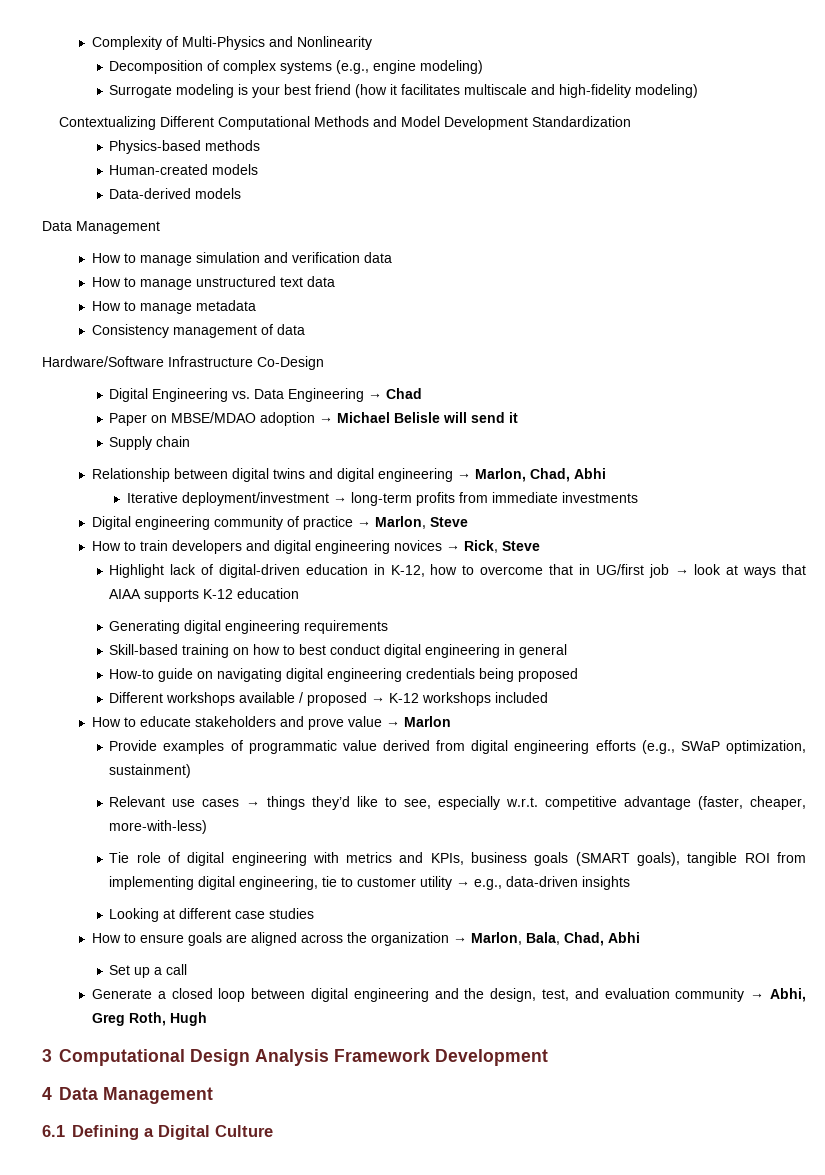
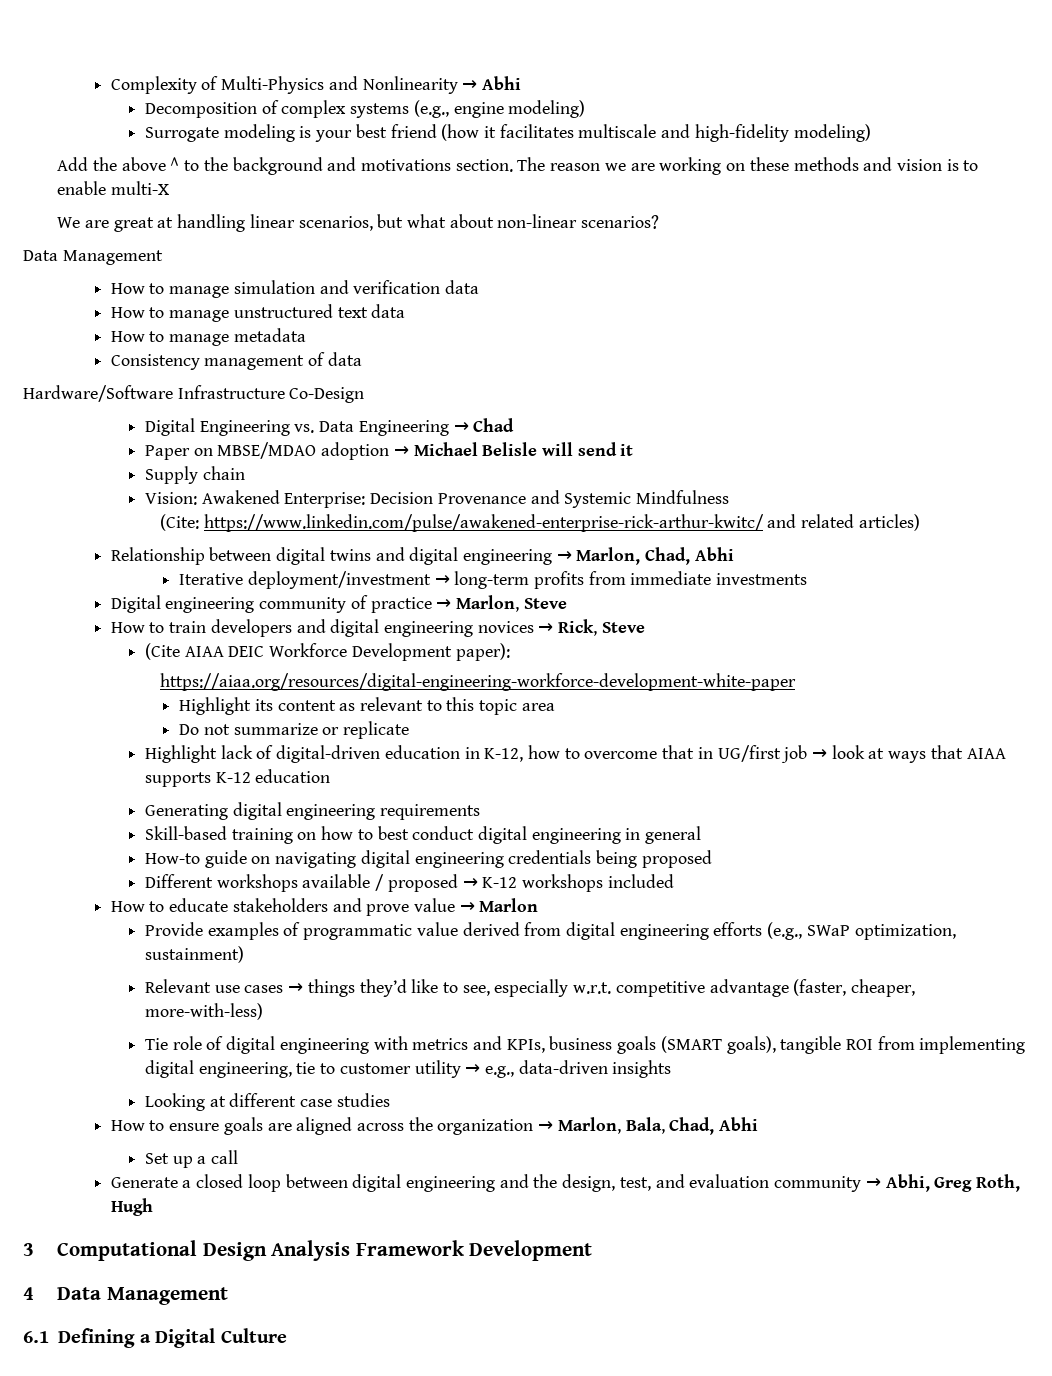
- Complexity of Multi-Physics and Nonlinearity
+ Complexity of Multi-Physics and Nonlinearity → Abhi
- Contextualizing Different Computational Methods and Model Development Standardization
- Physics-based methods
- Human-created models
- Data-derived models
+ Add the above ^ to the background and motivations section. The reason we are working on these methods and vision is to enable multi-X
+ We are great at handling linear scenarios, but what about non-linear scenarios?
+ Vision: Awakened Enterprise: Decision Provenance and Systemic Mindfulness
+ (Cite: https://www.linkedin.com/pulse/awakened-enterprise-rick-arthur-kwitc/ and related articles)
+ (Cite AIAA DEIC Workforce Development paper):
+ https://aiaa.org/resources/digital-engineering-workforce-development-white-paper
+ Highlight its content as relevant to this topic area
+ Do not summarize or replicate

